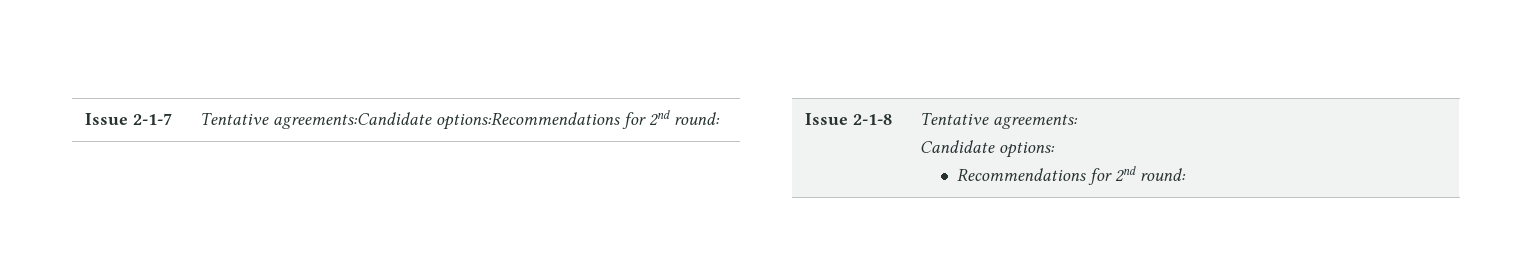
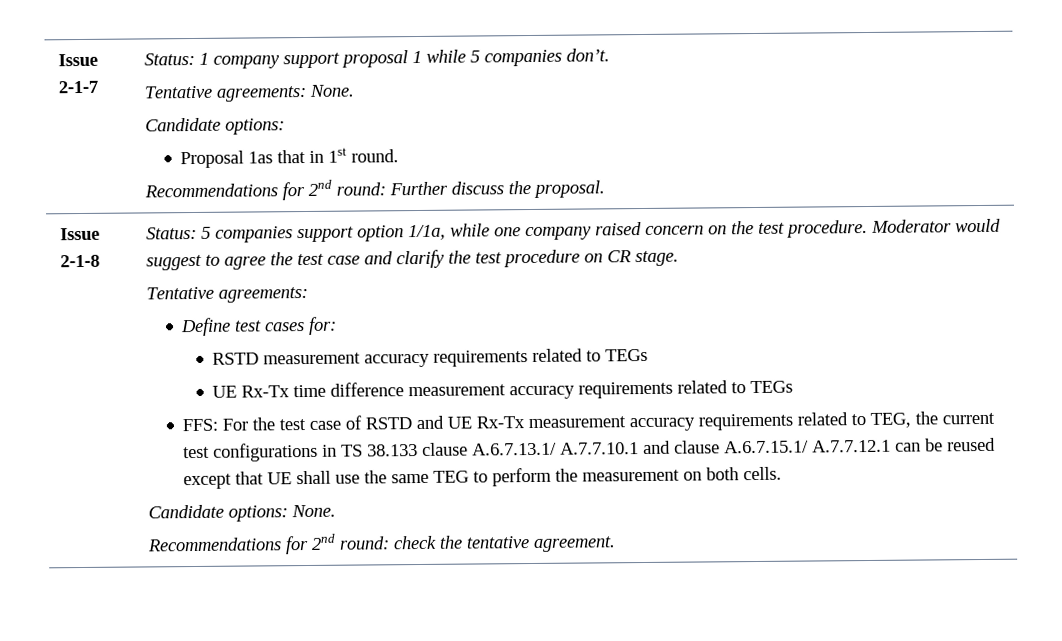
- Issue 2-1-7 | Tentative agreements:Candidate options:Recommendations for 2nd round:
- Issue 2-1-8 | Tentative agreements:
+ Issue 2-1-7 | Status: 1 company support proposal 1 while 5 companies don’t.
+ Tentative agreements: None.
  Candidate options:
- Recommendations for 2nd round:
+ Proposal 1as that in 1st round.
+ Recommendations for 2nd round: Further discuss the proposal.
+ Issue 2-1-8 | Status: 5 companies support option 1/1a, while one company raised concern on the test procedure. Moderator would suggest to agree the test case and clarify the test procedure on CR stage.
+ Tentative agreements:
+ Define test cases for:
+ RSTD measurement accuracy requirements related to TEGs
+ UE Rx-Tx time difference measurement accuracy requirements related to TEGs
+ FFS: For the test case of RSTD and UE Rx-Tx measurement accuracy requirements related to TEG, the current test configurations in TS 38.133 clause A.6.7.13.1/ A.7.7.10.1 and clause A.6.7.15.1/ A.7.7.12.1 can be reused except that UE shall use the same TEG to perform the measurement on both cells.
+ Candidate options: None.
+ Recommendations for 2nd round: check the tentative agreement.

